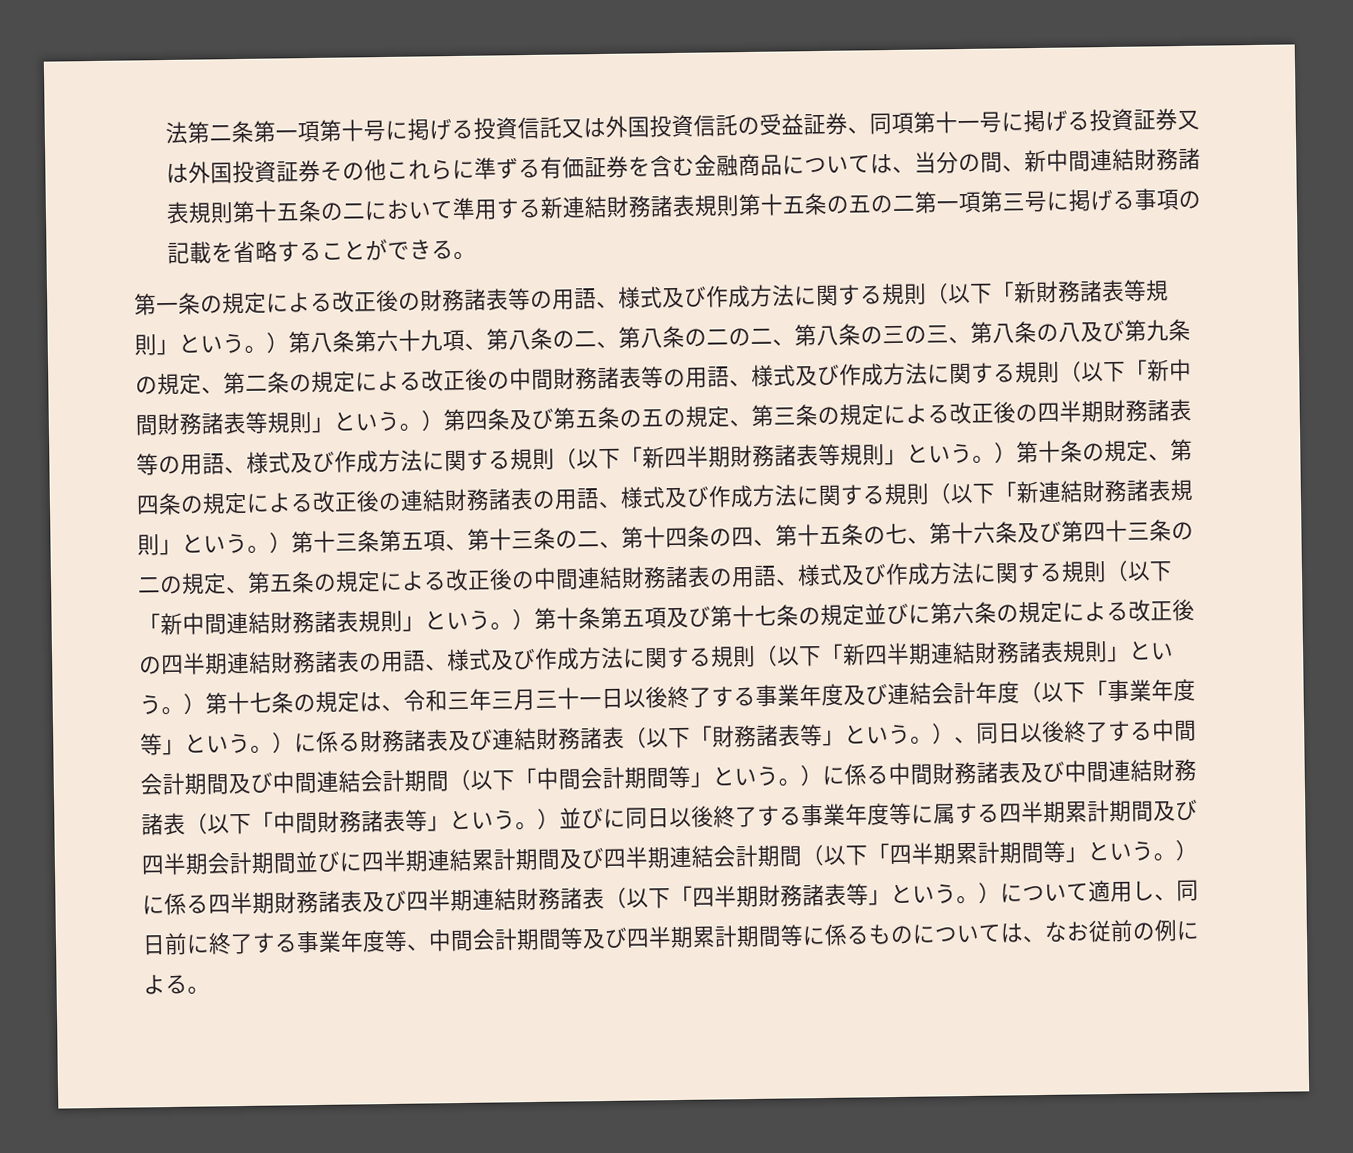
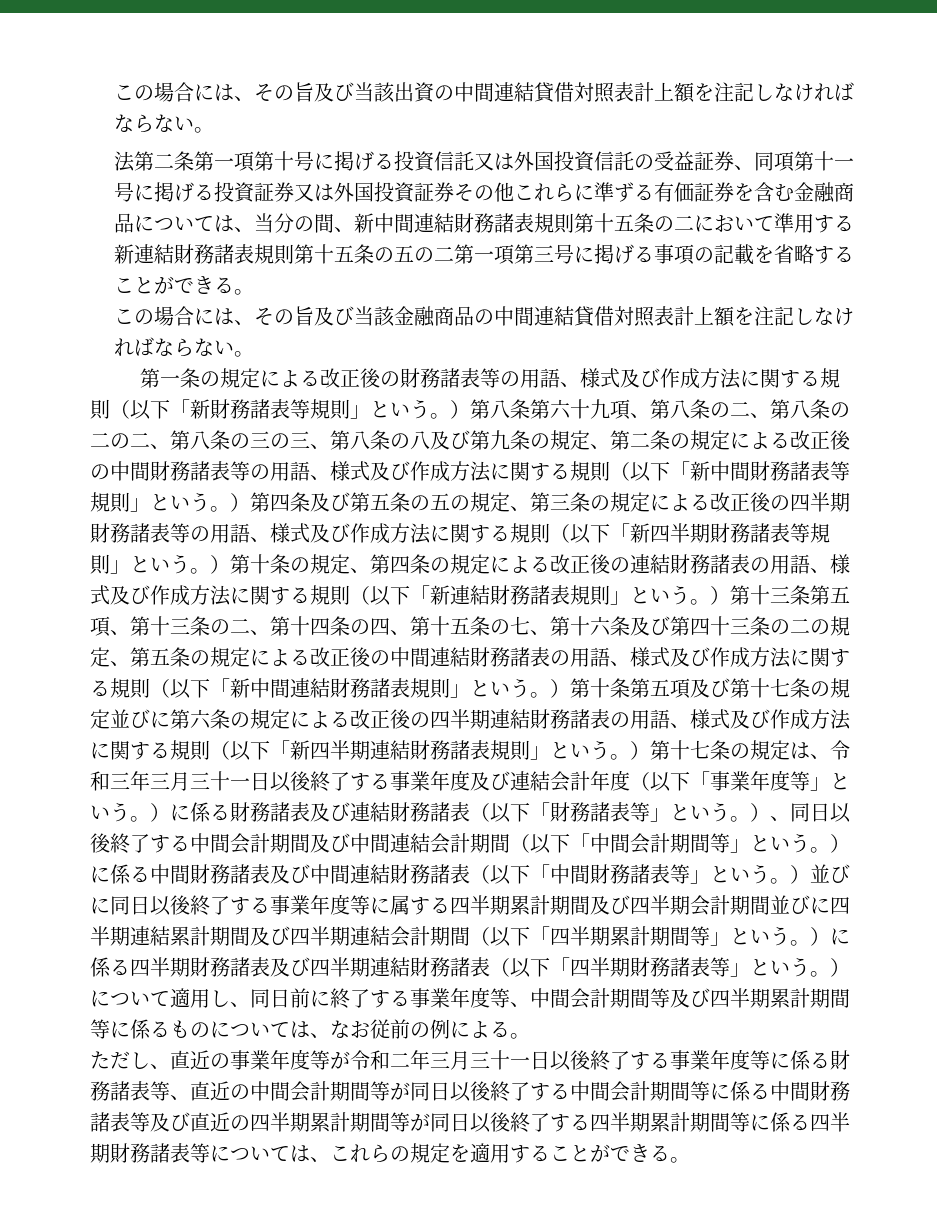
+ この場合には、その旨及び当該出資の中間連結貸借対照表計上額を注記しなければならない。
+ この場合には、その旨及び当該金融商品の中間連結貸借対照表計上額を注記しなければならない。
+ ただし、直近の事業年度等が令和二年三月三十一日以後終了する事業年度等に係る財務諸表等、直近の中間会計期間等が同日以後終了する中間会計期間等に係る中間財務諸表等及び直近の四半期累計期間等が同日以後終了する四半期累計期間等に係る四半期財務諸表等については、これらの規定を適用することができる。

